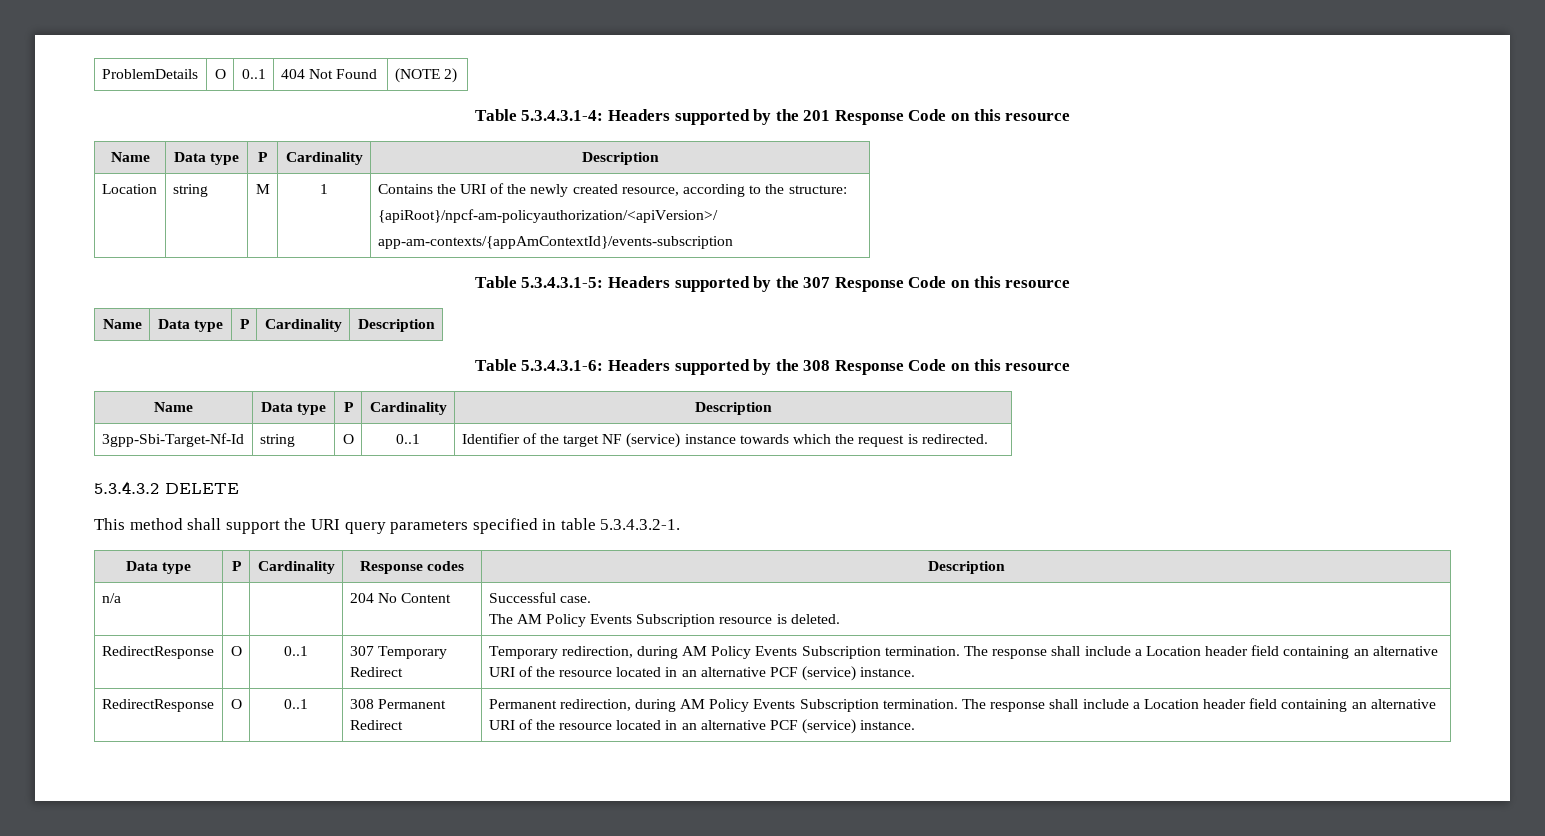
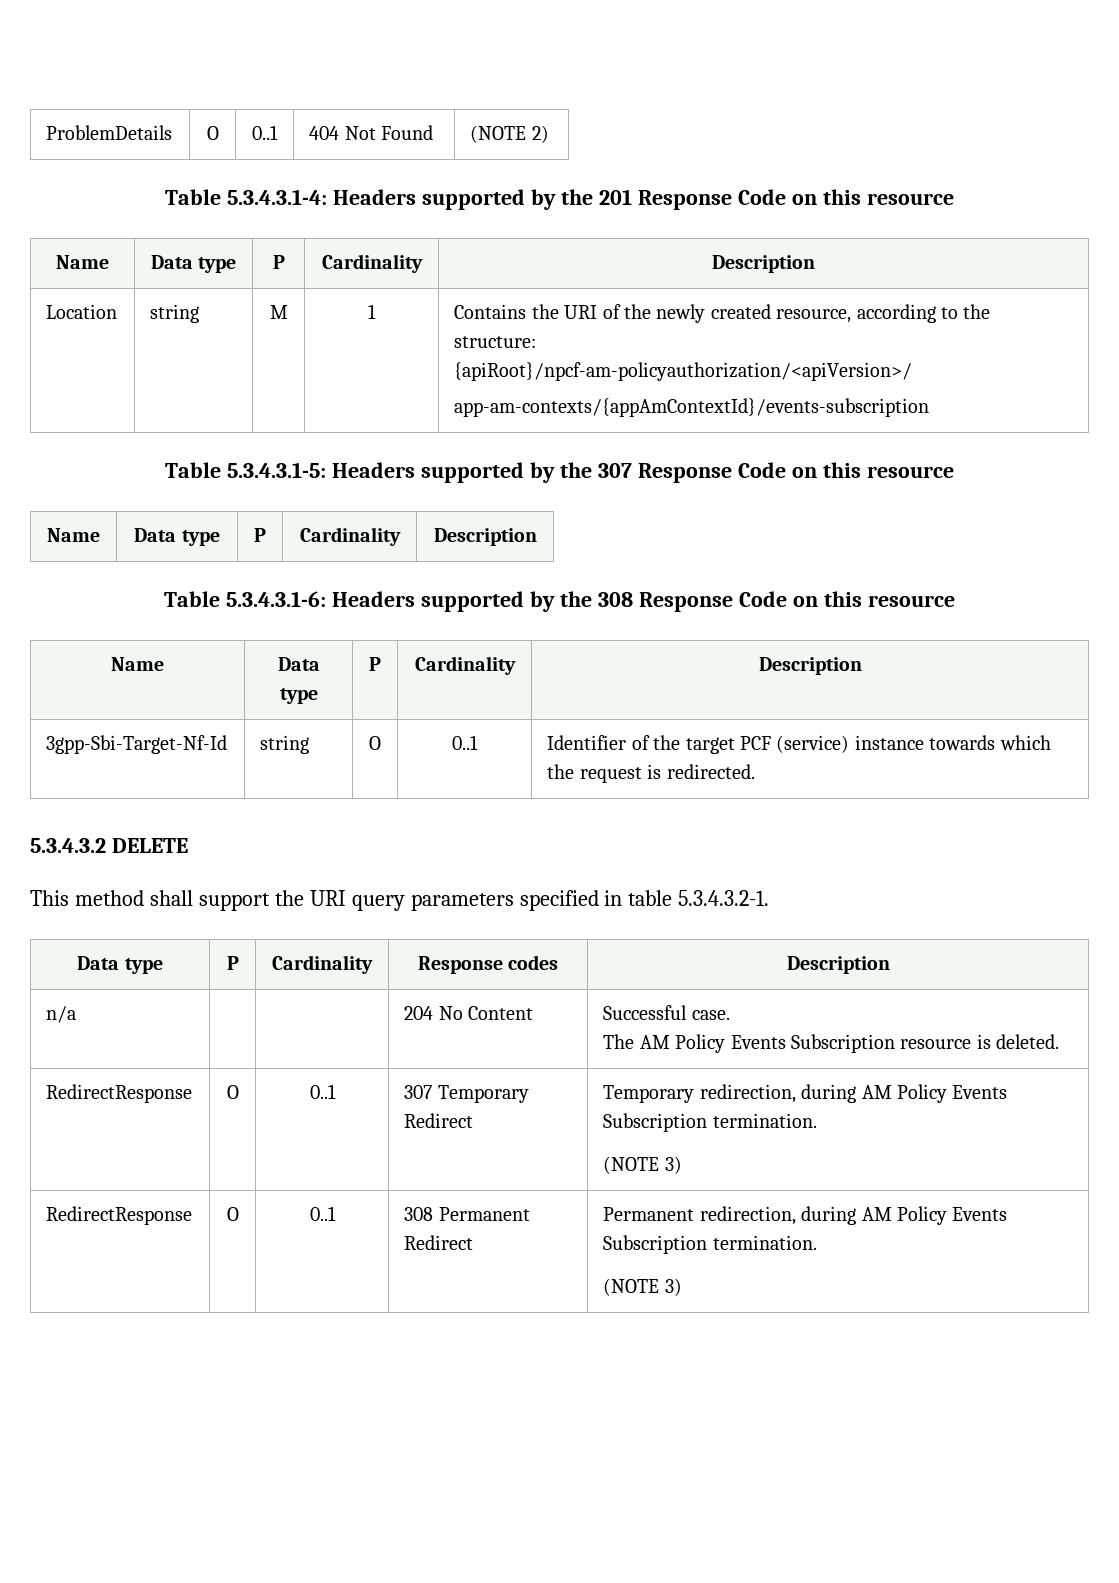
- 3gpp-Sbi-Target-Nf-Id | string | O | 0..1 | Identifier of the target NF (service) instance towards which the request is redirected.
+ 3gpp-Sbi-Target-Nf-Id | string | O | 0..1 | Identifier of the target PCF (service) instance towards which the request is redirected.
- RedirectResponse | O | 0..1 | 307 Temporary Redirect | Temporary redirection, during AM Policy Events Subscription termination. The response shall include a Location header field containing an alternative URI of the resource located in an alternative PCF (service) instance.
+ RedirectResponse | O | 0..1 | 307 Temporary Redirect | Temporary redirection, during AM Policy Events Subscription termination.
+ (NOTE 3)
- RedirectResponse | O | 0..1 | 308 Permanent Redirect | Permanent redirection, during AM Policy Events Subscription termination. The response shall include a Location header field containing an alternative URI of the resource located in an alternative PCF (service) instance.
+ RedirectResponse | O | 0..1 | 308 Permanent Redirect | Permanent redirection, during AM Policy Events Subscription termination.
+ (NOTE 3)

